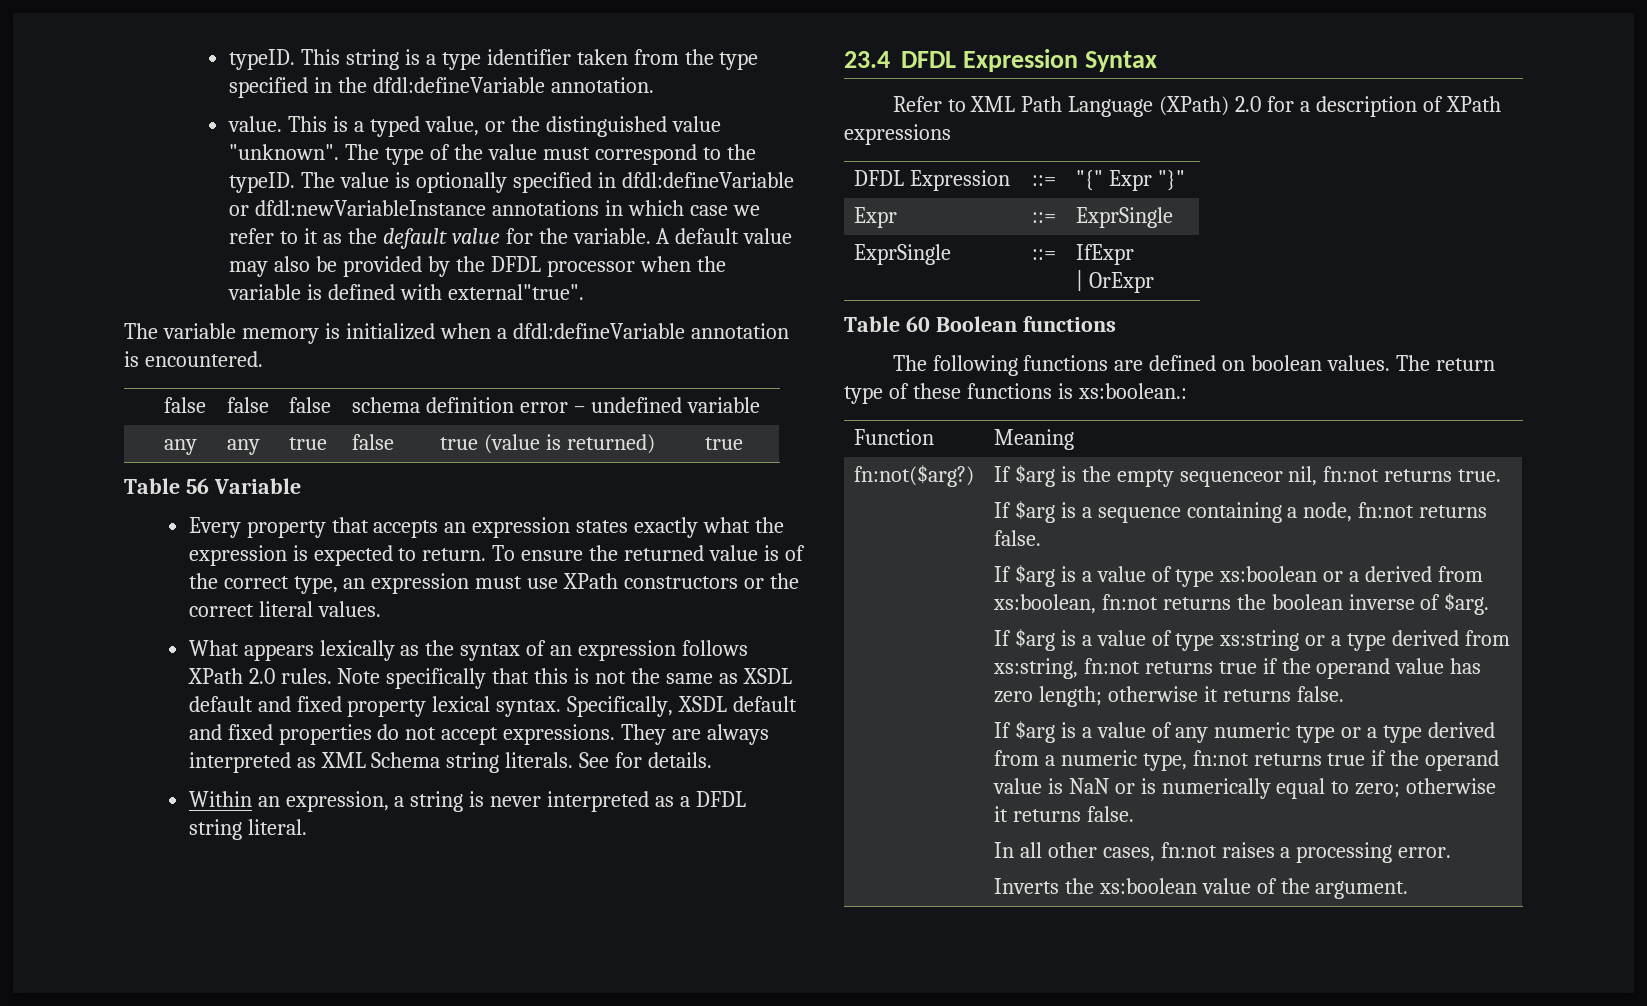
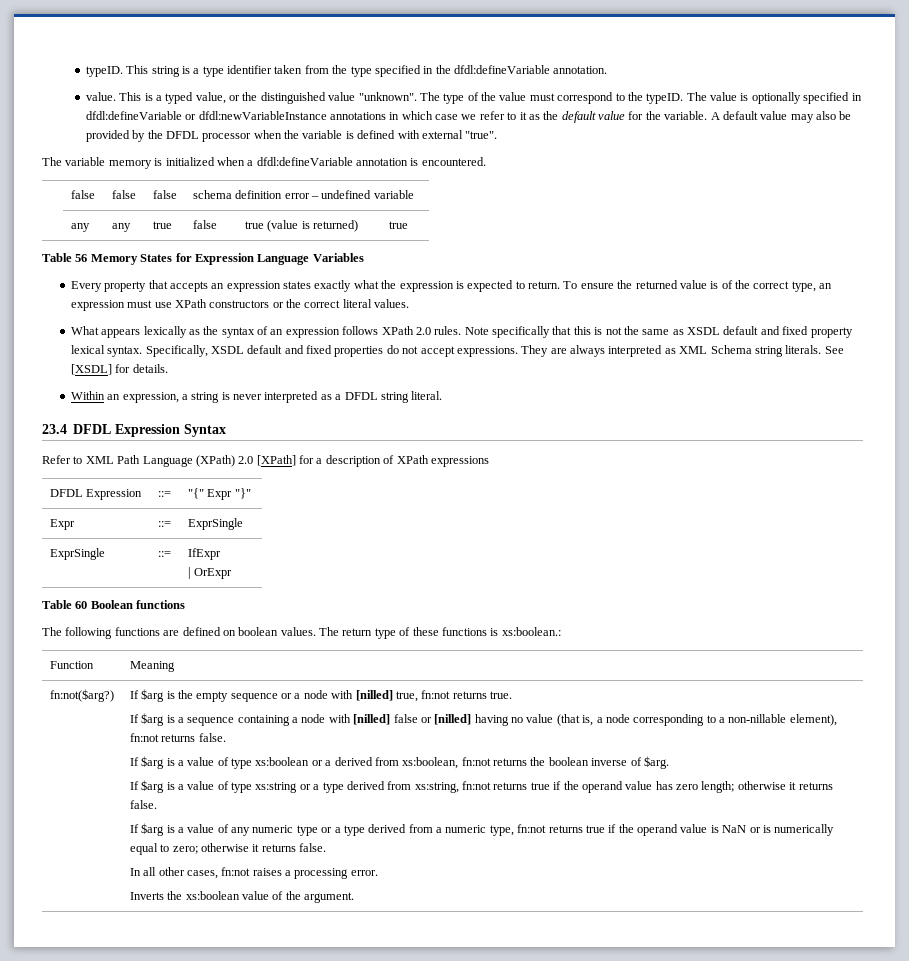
- A default value may also be provided by the DFDL processor when the variable is defined with external"true".
+ A default value may also be provided by the DFDL processor when the variable is defined with external "true".
- Table 56 Variable
+ Table 56 Memory States for Expression Language Variables
- See for details.
+ See [XSDL] for details.
- Refer to XML Path Language (XPath) 2.0 for a description of XPath expressions
+ Refer to XML Path Language (XPath) 2.0 [XPath] for a description of XPath expressions
- If $arg is the empty sequenceor nil, fn:not returns true.
+ If $arg is the empty sequence or a node with [nilled] true, fn:not returns true.
- If $arg is a sequence containing a node, fn:not returns false.
+ If $arg is a sequence containing a node with [nilled] false or [nilled] having no value (that is, a node corresponding to a non-nillable element), fn:not returns false.

